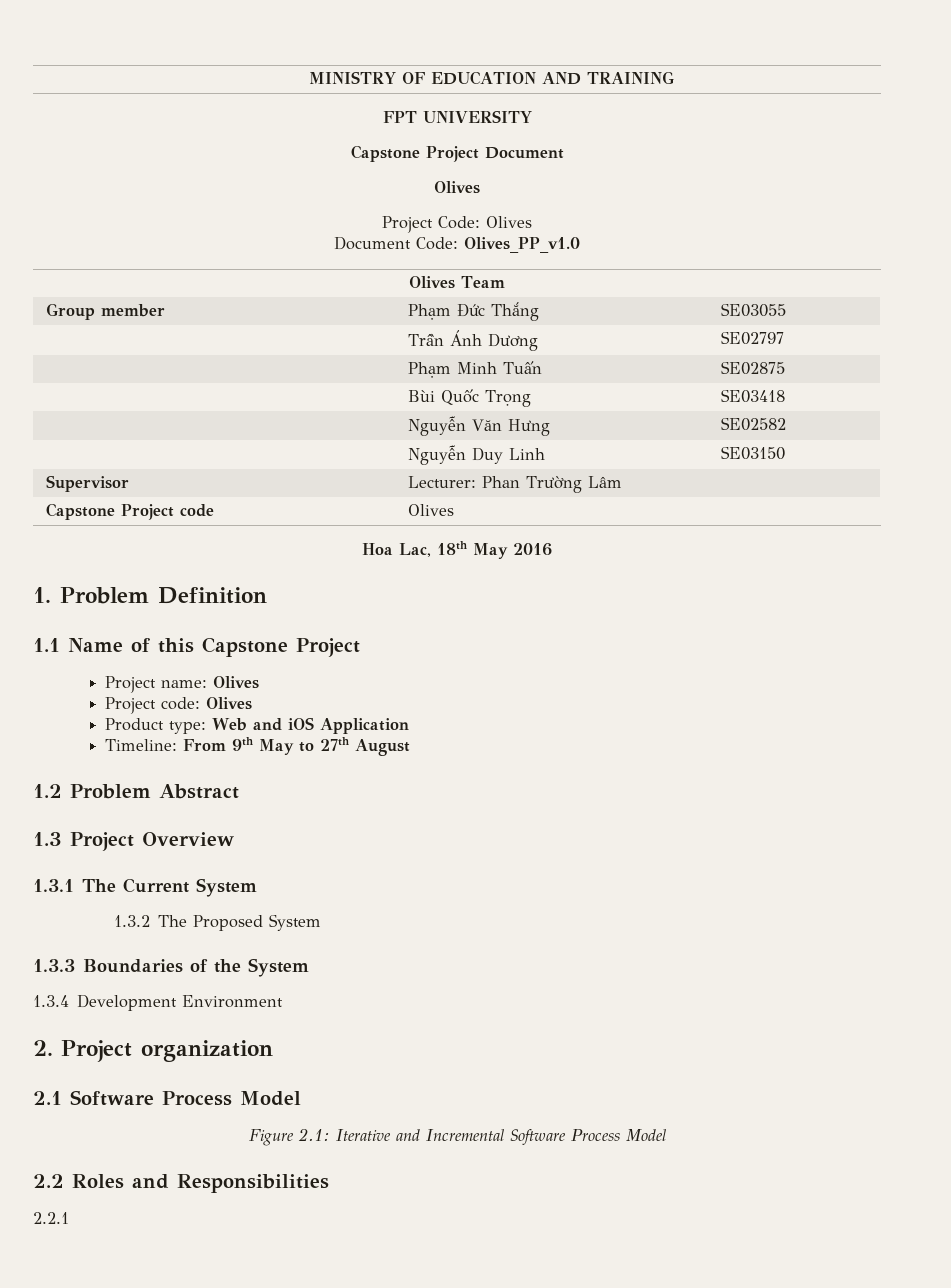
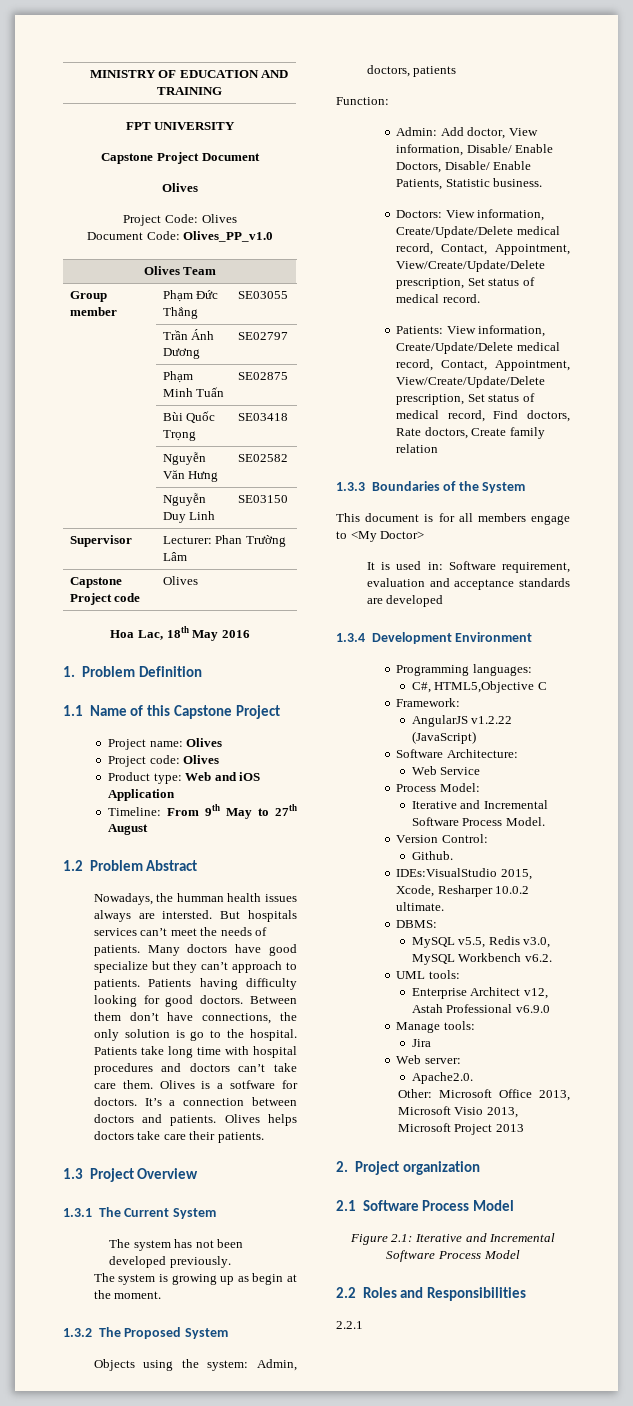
+ Nowadays, the humman health issues always are intersted. But hospitals services can’t meet the needs of patients. Many doctors have good specialize but they can’t approach to patients. Patients having difficulty looking for good doctors. Between them don’t have connections, the only solution is go to the hospital. Patients take long time with hospital procedures and doctors can’t take care them. Olives is a sotfware for doctors. It’s a connection between doctors and patients. Olives helps doctors take care their patients.
+ The system has not been developed previously.
+ The system is growing up as begin at the moment.
  1.3.2 The Proposed System
+ Objects using the system: Admin, doctors, patients
+ Function:
+ Admin: Add doctor, View information, Disable/ Enable Doctors, Disable/ Enable Patients, Statistic business.
+ Doctors: View information, Create/Update/Delete medical record, Contact, Appointment, View/Create/Update/Delete prescription, Set status of medical record.
+ Patients: View information, Create/Update/Delete medical record, Contact, Appointment, View/Create/Update/Delete prescription, Set status of medical record, Find doctors, Rate doctors, Create family relation
+ This document is for all members engage to <My Doctor>
+ It is used in: Software requirement, evaluation and acceptance standards are developed
  1.3.4 Development Environment
+ Programming languages:
+ C#, HTML5,Objective C
+ Framework:
+ AngularJS v1.2.22 (JavaScript)
+ Software Architecture:
+ Web Service
+ Process Model:
+ Iterative and Incremental Software Process Model.
+ Version Control:
+ Github.
+ IDEs:VisualStudio 2015, Xcode, Resharper 10.0.2 ultimate.
+ DBMS:
+ MySQL v5.5, Redis v3.0, MySQL Workbench v6.2.
+ UML tools:
+ Enterprise Architect v12, Astah Professional v6.9.0
+ Manage tools:
+ Jira
+ Web server:
+ Apache2.0.
+ Other: Microsoft Office 2013, Microsoft Visio 2013, Microsoft Project 2013

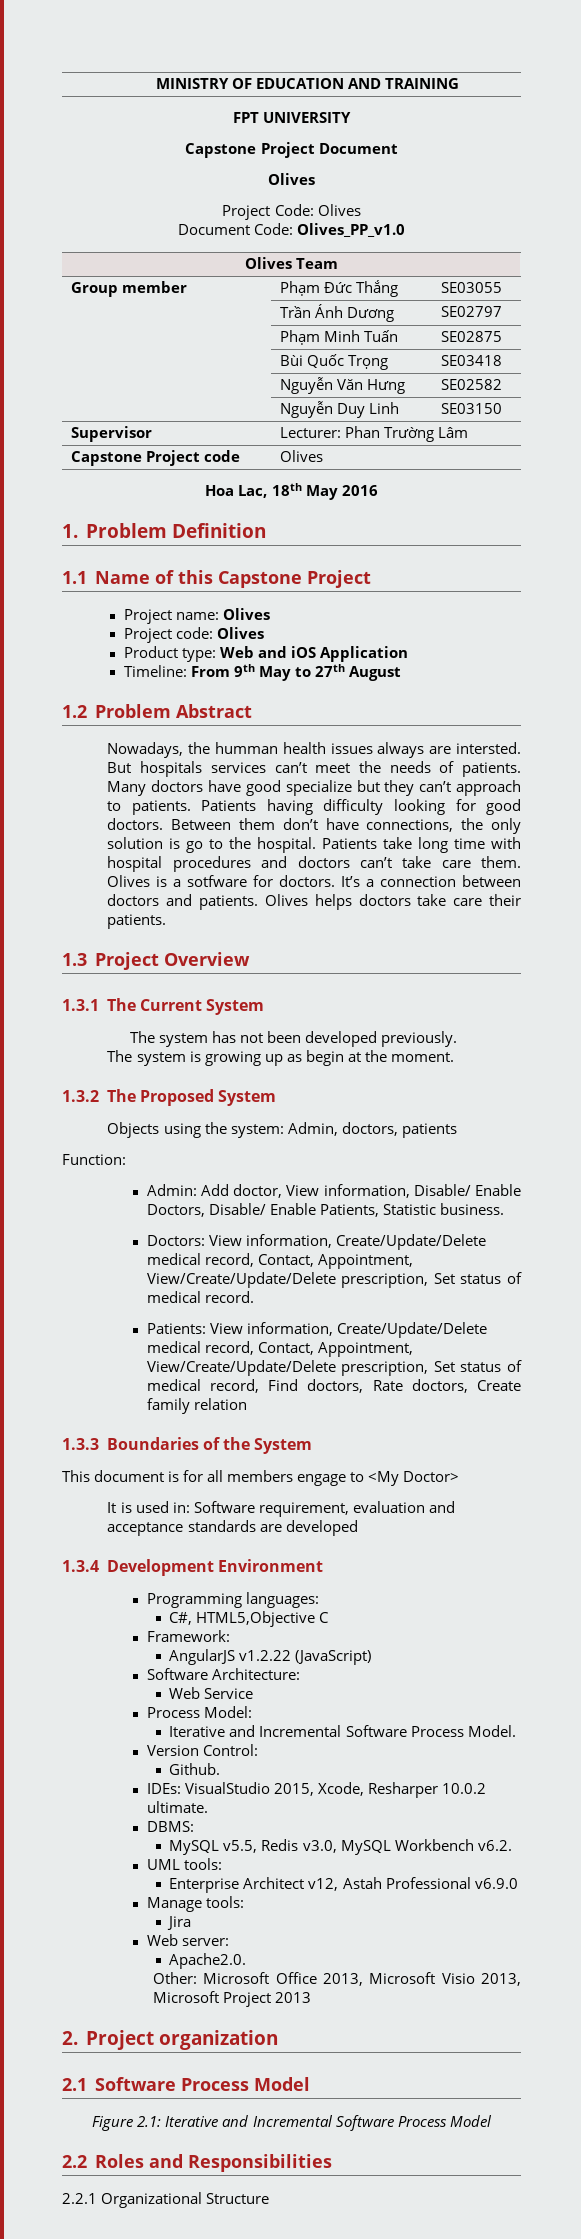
- IDEs:VisualStudio 2015, Xcode, Resharper 10.0.2 ultimate.
+ IDEs: VisualStudio 2015, Xcode, Resharper 10.0.2 ultimate.
- 2.2.1
+ 2.2.1 Organizational Structure

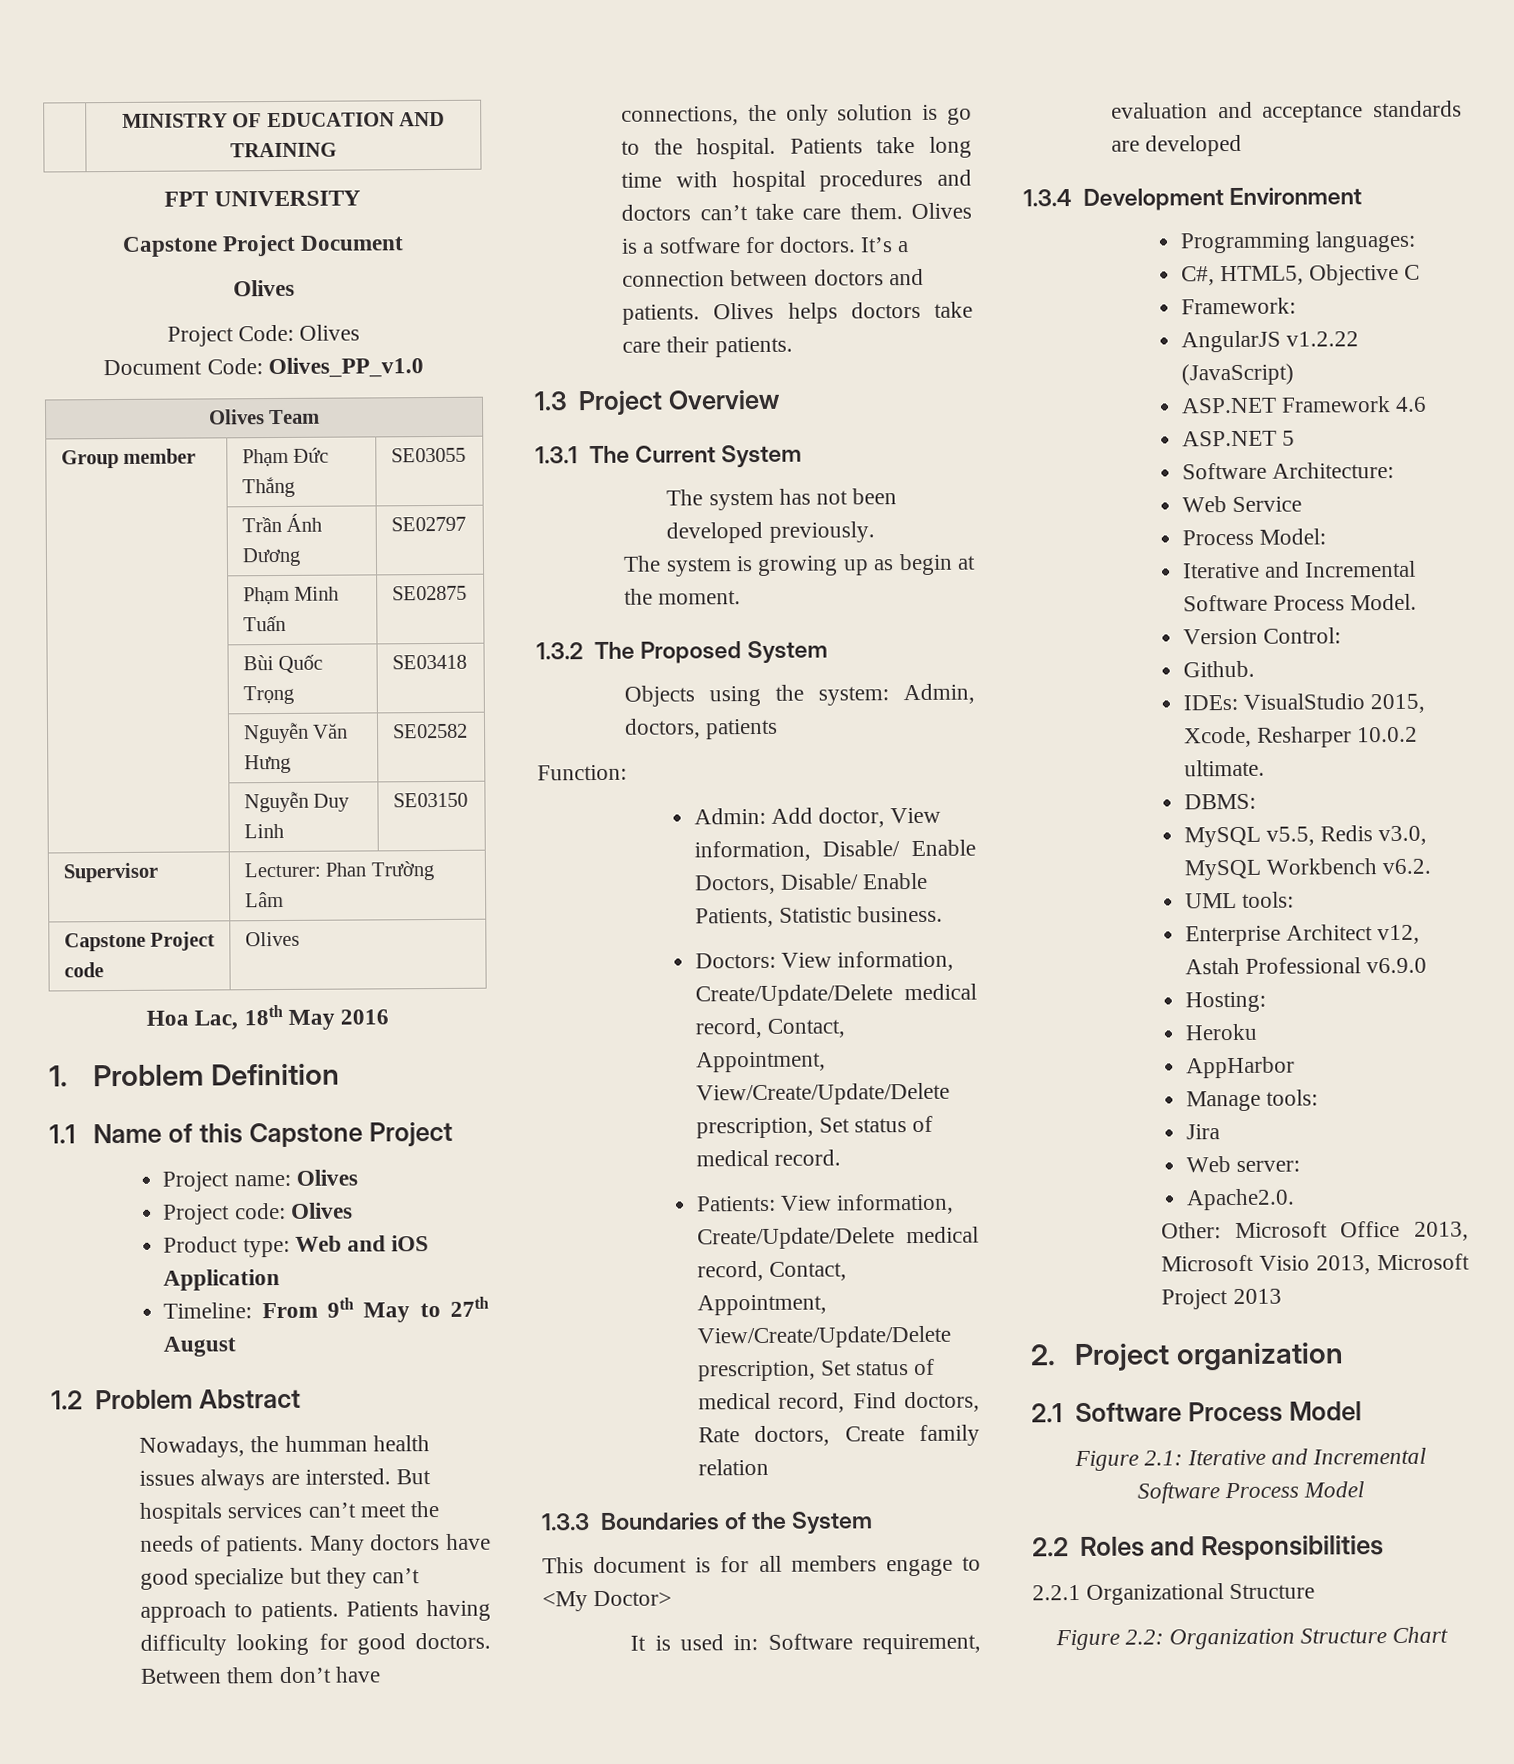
- C#, HTML5,Objective C
+ C#, HTML5, Objective C
+ ASP.NET Framework 4.6
+ ASP.NET 5
+ Hosting:
+ Heroku
+ AppHarbor
+ Figure 2.2: Organization Structure Chart

